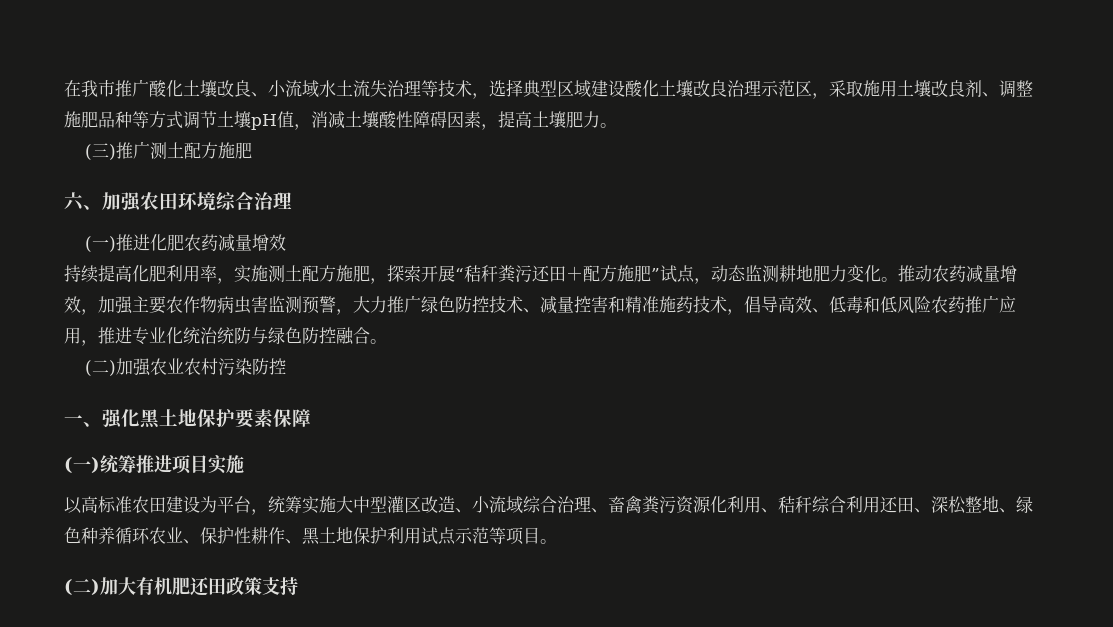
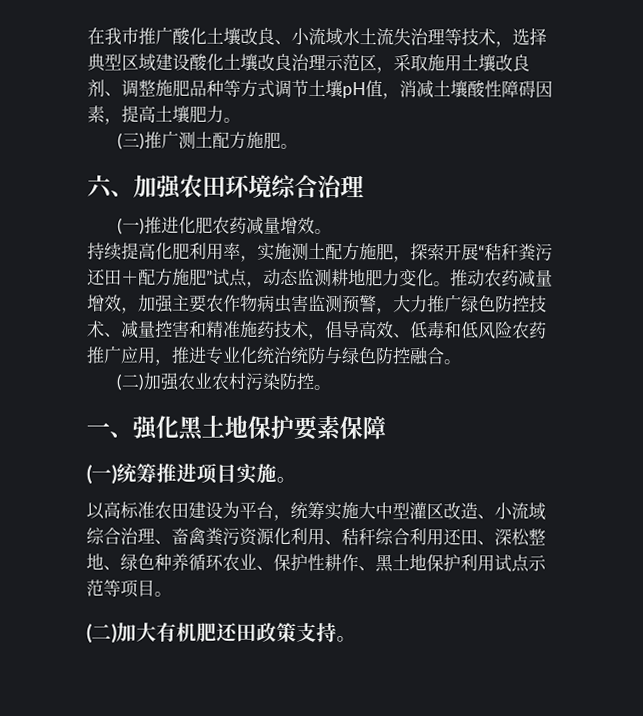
- (三)推广测土配方施肥
+ (三)推广测土配方施肥。
- (一)推进化肥农药减量增效
+ (一)推进化肥农药减量增效。
- (二)加强农业农村污染防控
+ (二)加强农业农村污染防控。
- (一)统筹推进项目实施
+ (一)统筹推进项目实施。
- (二)加大有机肥还田政策支持
+ (二)加大有机肥还田政策支持。

